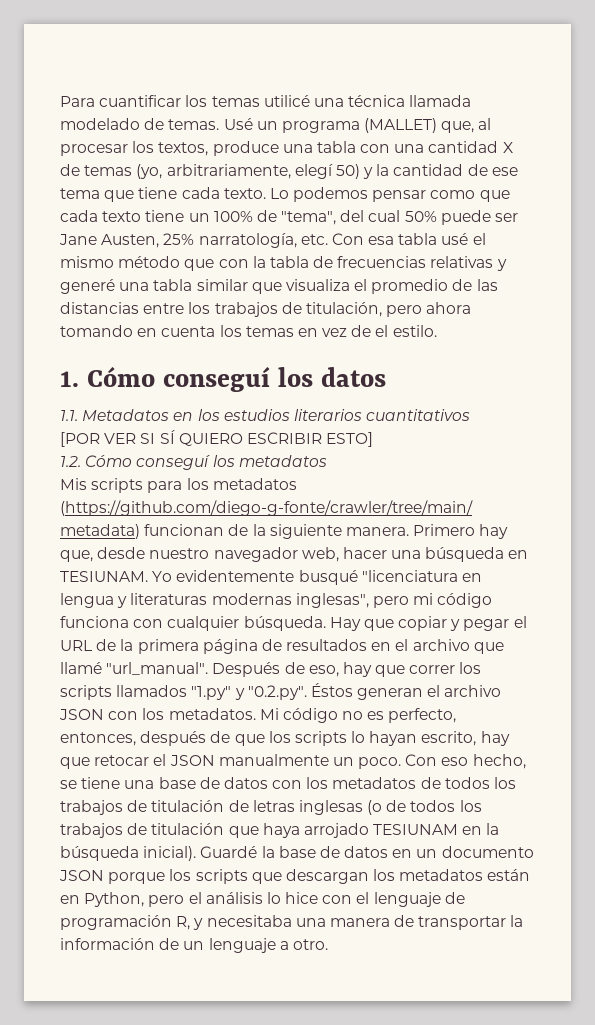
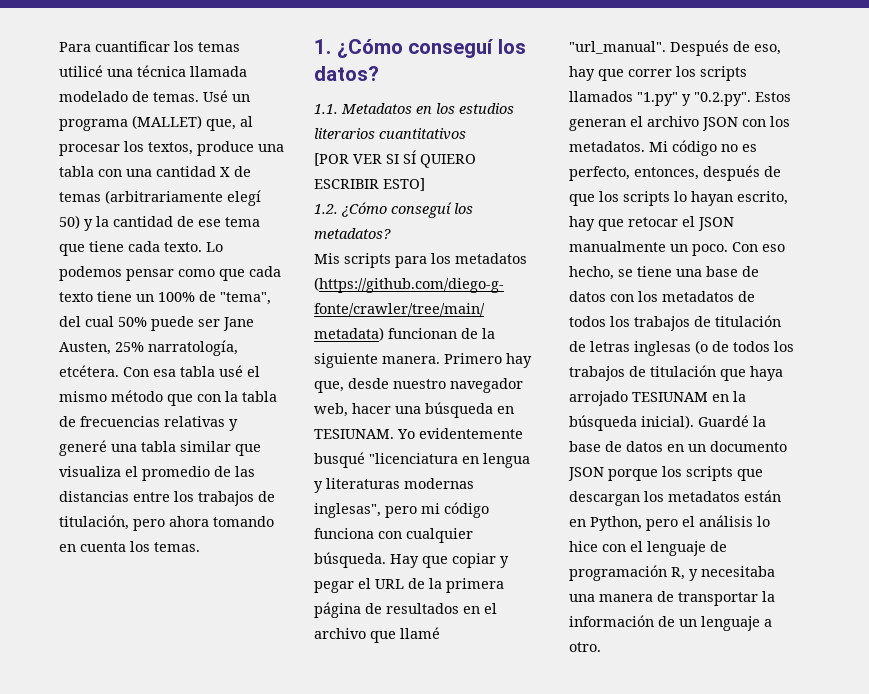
- Usé un programa (MALLET) que, al procesar los textos, produce una tabla con una cantidad X de temas (yo, arbitrariamente, elegí 50) y la cantidad de ese tema que tiene cada texto.
+ Usé un programa (MALLET) que, al procesar los textos, produce una tabla con una cantidad X de temas (arbitrariamente elegí 50) y la cantidad de ese tema que tiene cada texto.
- Lo podemos pensar como que cada texto tiene un 100% de "tema", del cual 50% puede ser Jane Austen, 25% narratología, etc. Con esa tabla usé el mismo método que con la tabla de frecuencias relativas y generé una tabla similar que visualiza el promedio de las distancias entre los trabajos de titulación, pero ahora tomando en cuenta los temas en vez de el estilo.
+ Lo podemos pensar como que cada texto tiene un 100% de "tema", del cual 50% puede ser Jane Austen, 25% narratología, etcétera. Con esa tabla usé el mismo método que con la tabla de frecuencias relativas y generé una tabla similar que visualiza el promedio de las distancias entre los trabajos de titulación, pero ahora tomando en cuenta los temas.
- 1. Cómo conseguí los datos
+ 1. ¿Cómo conseguí los datos?
- 1.2. Cómo conseguí los metadatos
+ 1.2. ¿Cómo conseguí los metadatos?
- Después de eso, hay que correr los scripts llamados "1.py" y "0.2.py". Éstos generan el archivo JSON con los metadatos.
+ Después de eso, hay que correr los scripts llamados "1.py" y "0.2.py". Estos generan el archivo JSON con los metadatos.

